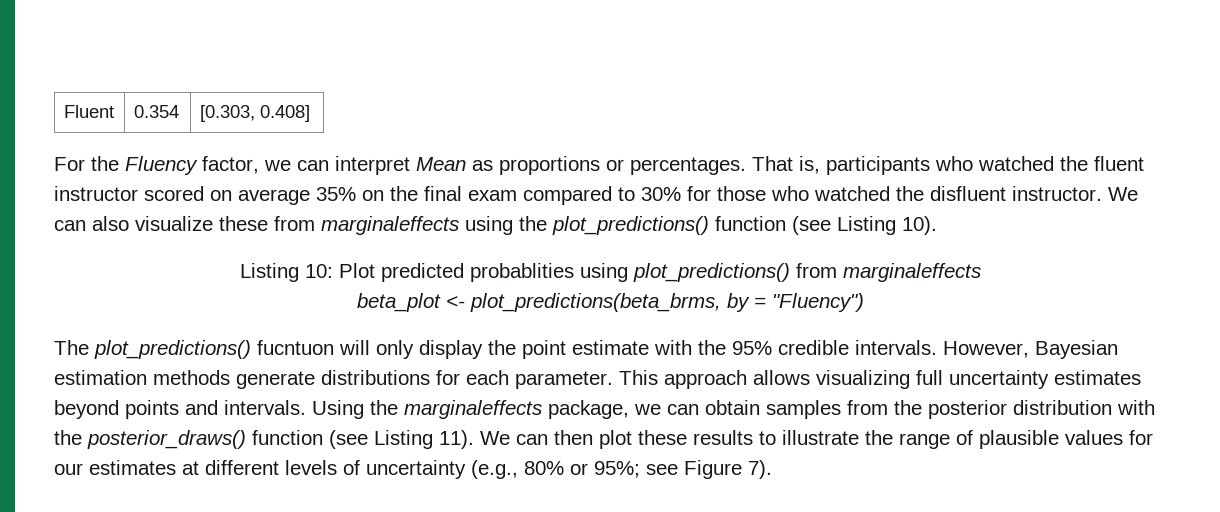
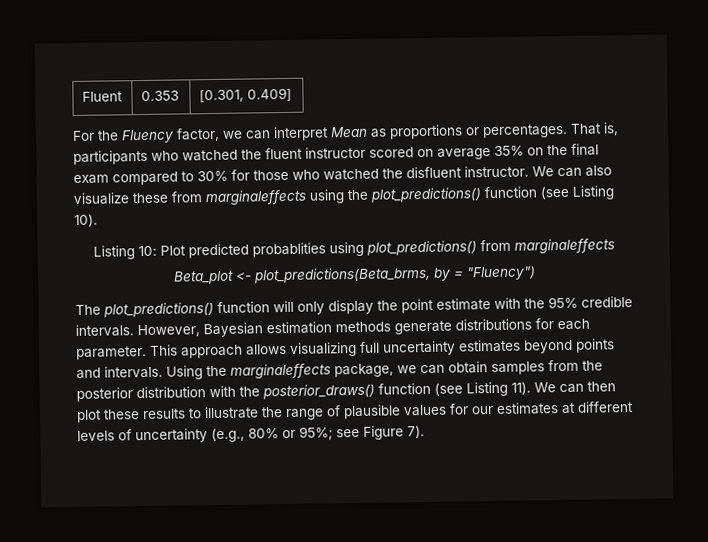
- Fluent | 0.354 | [0.303, 0.408]
+ Fluent | 0.353 | [0.301, 0.409]
- beta_plot <- plot_predictions(beta_brms, by = "Fluency")
+ Beta_plot <- plot_predictions(Beta_brms, by = "Fluency")
- The plot_predictions() fucntuon will only display the point estimate with the 95% credible intervals.
+ The plot_predictions() function will only display the point estimate with the 95% credible intervals.

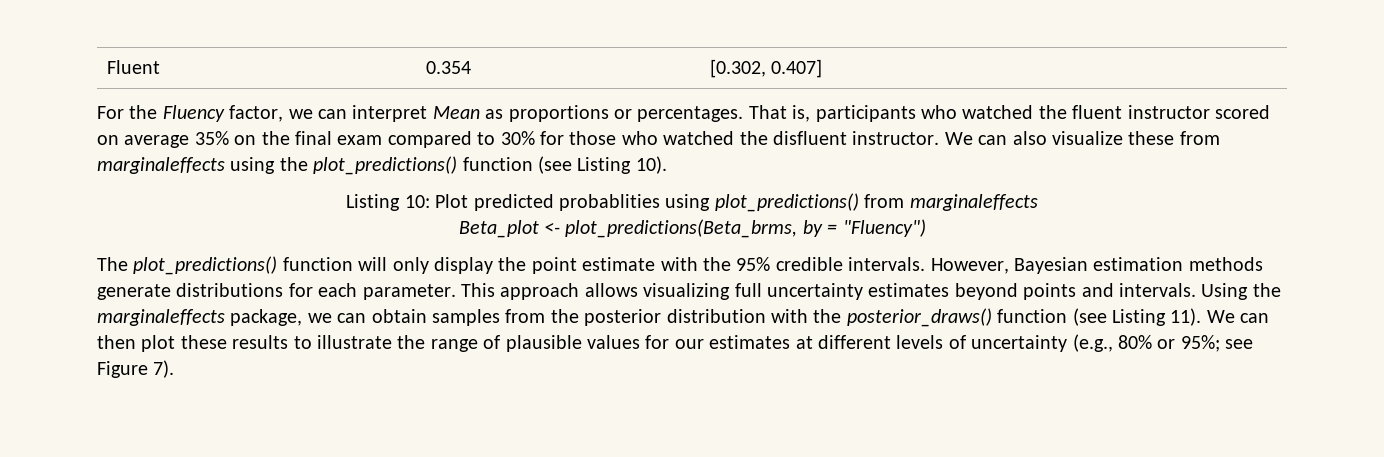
- Fluent | 0.353 | [0.301, 0.409]
+ Fluent | 0.354 | [0.302, 0.407]

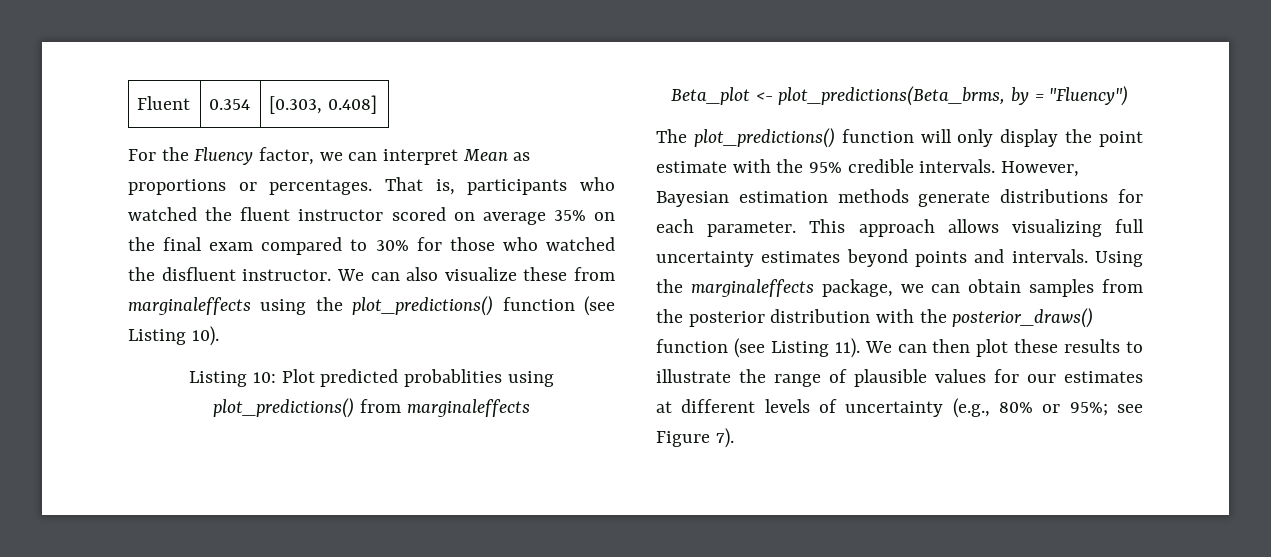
- Fluent | 0.354 | [0.302, 0.407]
+ Fluent | 0.354 | [0.303, 0.408]

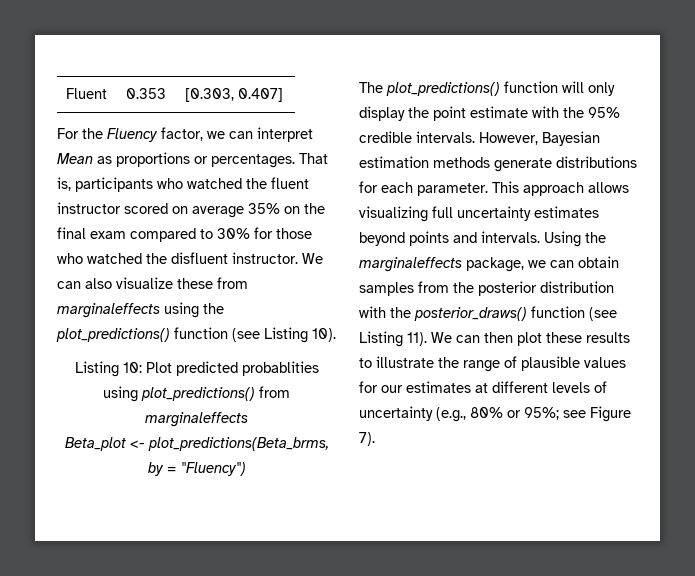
- Fluent | 0.354 | [0.303, 0.408]
+ Fluent | 0.353 | [0.303, 0.407]

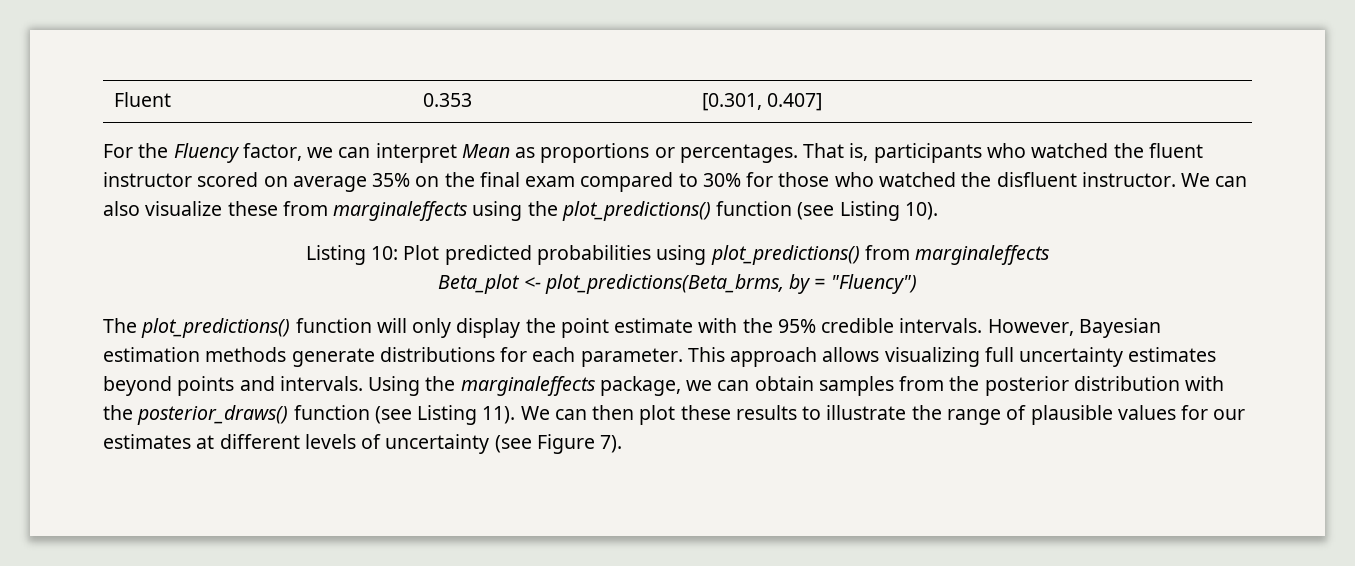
- Fluent | 0.353 | [0.303, 0.407]
+ Fluent | 0.353 | [0.301, 0.407]
- Listing 10: Plot predicted probablities using plot_predictions() from marginaleffects
+ Listing 10: Plot predicted probabilities using plot_predictions() from marginaleffects
- We can then plot these results to illustrate the range of plausible values for our estimates at different levels of uncertainty (e.g., 80% or 95%; see Figure 7).
+ We can then plot these results to illustrate the range of plausible values for our estimates at different levels of uncertainty (see Figure 7).

